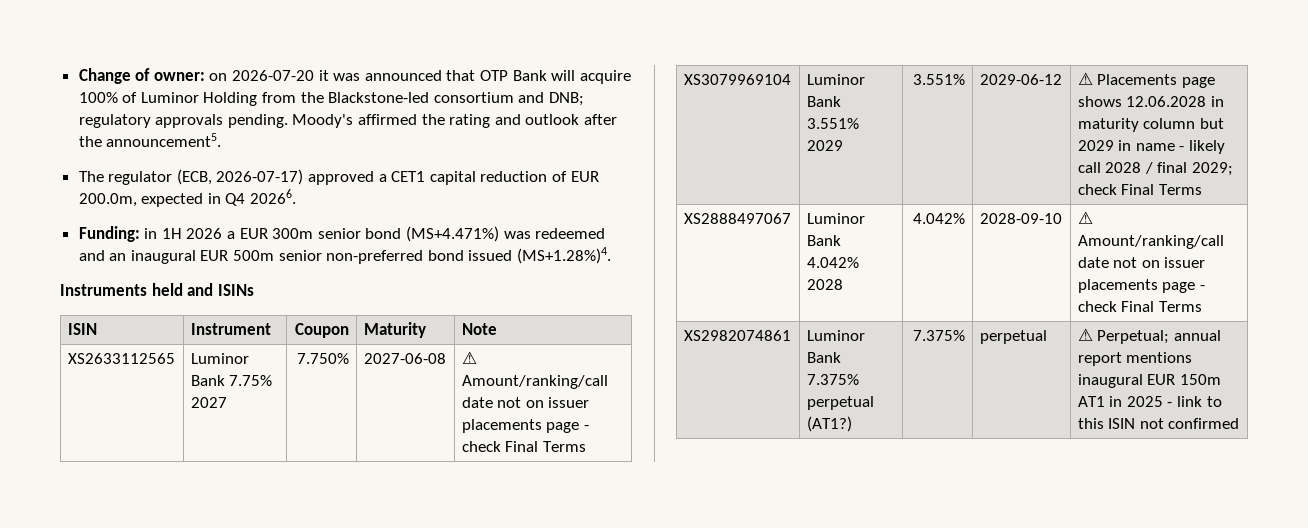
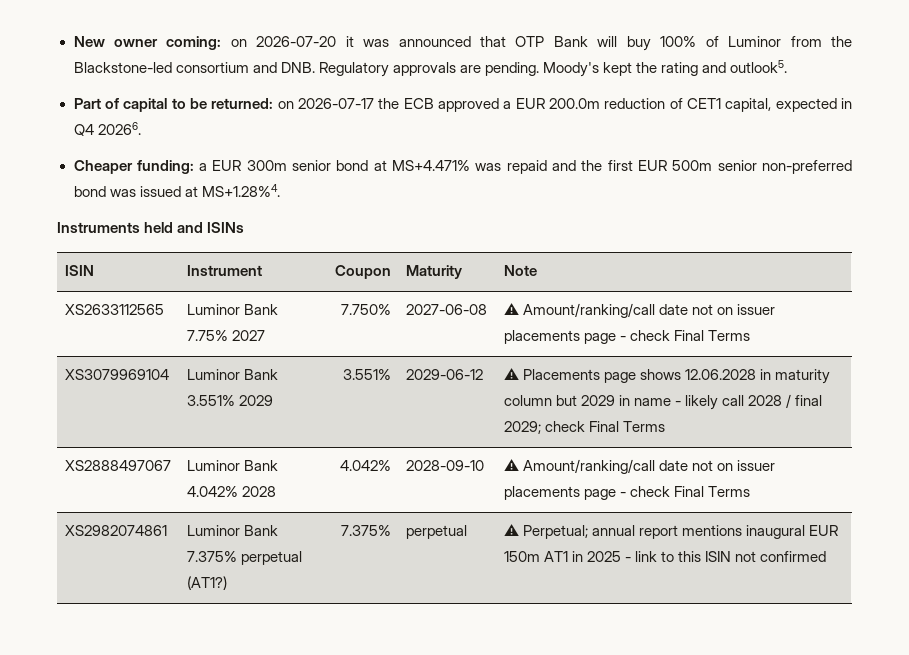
- Change of owner: on 2026-07-20 it was announced that OTP Bank will acquire 100% of Luminor Holding from the Blackstone-led consortium and DNB; regulatory approvals pending.
+ New owner coming: on 2026-07-20 it was announced that OTP Bank will buy 100% of Luminor from the Blackstone-led consortium and DNB. Regulatory approvals are pending.
- Moody's affirmed the rating and outlook after the announcement5.
- The regulator (ECB, 2026-07-17) approved a CET1 capital reduction of EUR 200.0m, expected in Q4 20266.
+ Moody's kept the rating and outlook5.
+ Part of capital to be returned: on 2026-07-17 the ECB approved a EUR 200.0m reduction of CET1 capital, expected in Q4 20266.
- Funding: in 1H 2026 a EUR 300m senior bond (MS+4.471%) was redeemed and an inaugural EUR 500m senior non-preferred bond issued (MS+1.28%)4.
+ Cheaper funding: a EUR 300m senior bond at MS+4.471% was repaid and the first EUR 500m senior non-preferred bond was issued at MS+1.28%4.

